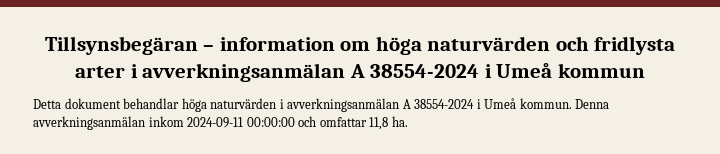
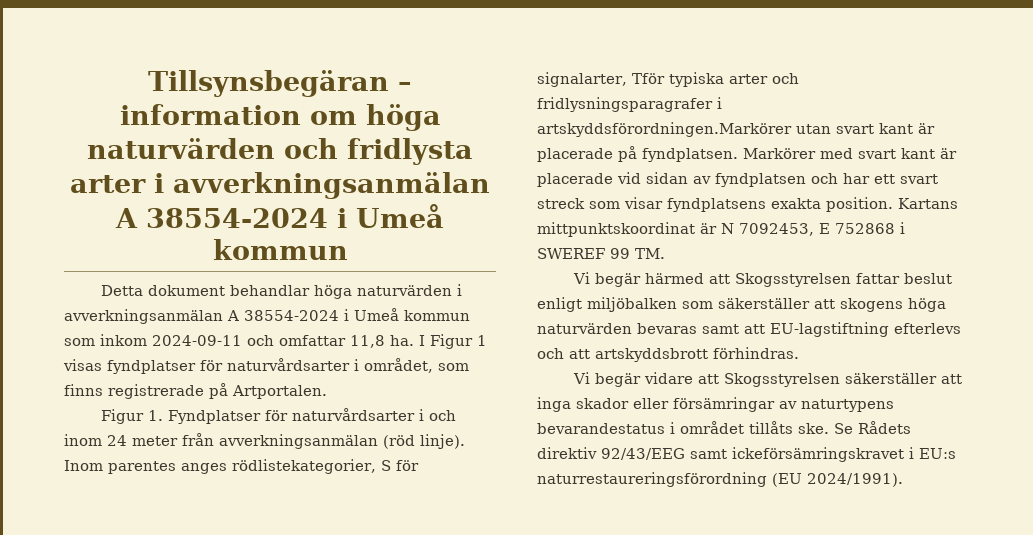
- Detta dokument behandlar höga naturvärden i avverkningsanmälan A 38554-2024 i Umeå kommun. Denna avverkningsanmälan inkom 2024-09-11 00:00:00 och omfattar 11,8 ha.
+ Detta dokument behandlar höga naturvärden i avverkningsanmälan A 38554-2024 i Umeå kommun som inkom 2024-09-11 och omfattar 11,8 ha.
+ I Figur 1 visas fyndplatser för naturvårdsarter i området, som finns registrerade på Artportalen.
+ Figur 1. Fyndplatser för naturvårdsarter i och inom 24 meter från avverkningsanmälan (röd linje). Inom parentes anges rödlistekategorier, S för signalarter, Tför typiska arter och fridlysningsparagrafer i artskyddsförordningen.Markörer utan svart kant är placerade på fyndplatsen. Markörer med svart kant är placerade vid sidan av fyndplatsen och har ett svart streck som visar fyndplatsens exakta position. Kartans mittpunktskoordinat är N 7092453, E 752868 i SWEREF 99 TM.
+ Vi begär härmed att Skogsstyrelsen fattar beslut enligt miljöbalken som säkerställer att skogens höga naturvärden bevaras samt att EU-lagstiftning efterlevs och att artskyddsbrott förhindras.
+ Vi begär vidare att Skogsstyrelsen säkerställer att inga skador eller försämringar av naturtypens bevarandestatus i området tillåts ske. Se Rådets direktiv 92/43/EEG samt ickeförsämringskravet i EU:s naturrestaureringsförordning (EU 2024/1991).

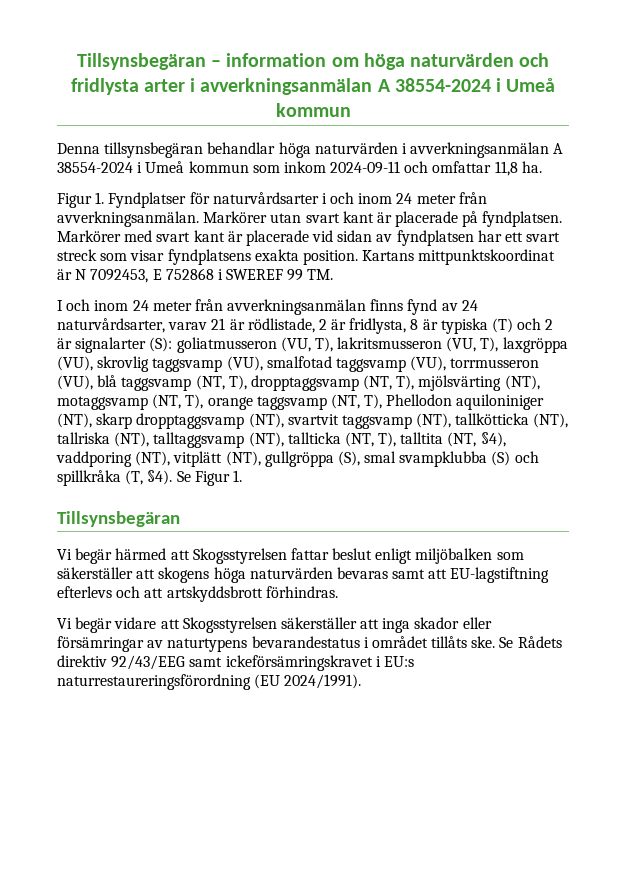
- Detta dokument behandlar höga naturvärden i avverkningsanmälan A 38554-2024 i Umeå kommun som inkom 2024-09-11 och omfattar 11,8 ha. I Figur 1 visas fyndplatser för naturvårdsarter i området, som finns registrerade på Artportalen.
+ Denna tillsynsbegäran behandlar höga naturvärden i avverkningsanmälan A 38554-2024 i Umeå kommun som inkom 2024-09-11 och omfattar 11,8 ha.
- Figur 1. Fyndplatser för naturvårdsarter i och inom 24 meter från avverkningsanmälan (röd linje). Inom parentes anges rödlistekategorier, S för signalarter, Tför typiska arter och fridlysningsparagrafer i artskyddsförordningen.Markörer utan svart kant är placerade på fyndplatsen.
+ Figur 1. Fyndplatser för naturvårdsarter i och inom 24 meter från avverkningsanmälan. Markörer utan svart kant är placerade på fyndplatsen.
- Markörer med svart kant är placerade vid sidan av fyndplatsen och har ett svart streck som visar fyndplatsens exakta position.
+ Markörer med svart kant är placerade vid sidan av fyndplatsen har ett svart streck som visar fyndplatsens exakta position.
+ I och inom 24 meter från avverkningsanmälan finns fynd av 24 naturvårdsarter, varav 21 är rödlistade, 2 är fridlysta, 8 är typiska (T) och 2 är signalarter (S): goliatmusseron (VU, T), lakritsmusseron (VU, T), laxgröppa (VU), skrovlig taggsvamp (VU), smalfotad taggsvamp (VU), torrmusseron (VU), blå taggsvamp (NT, T), dropptaggsvamp (NT, T), mjölsvärting (NT), motaggsvamp (NT, T), orange taggsvamp (NT, T), Phellodon aquiloniniger (NT), skarp dropptaggsvamp (NT), svartvit taggsvamp (NT), tallkötticka (NT), tallriska (NT), talltaggsvamp (NT), tallticka (NT, T), talltita (NT, §4), vaddporing (NT), vitplätt (NT), gullgröppa (S), smal svampklubba (S) och spillkråka (T, §4). Se Figur 1.
+ Tillsynsbegäran

